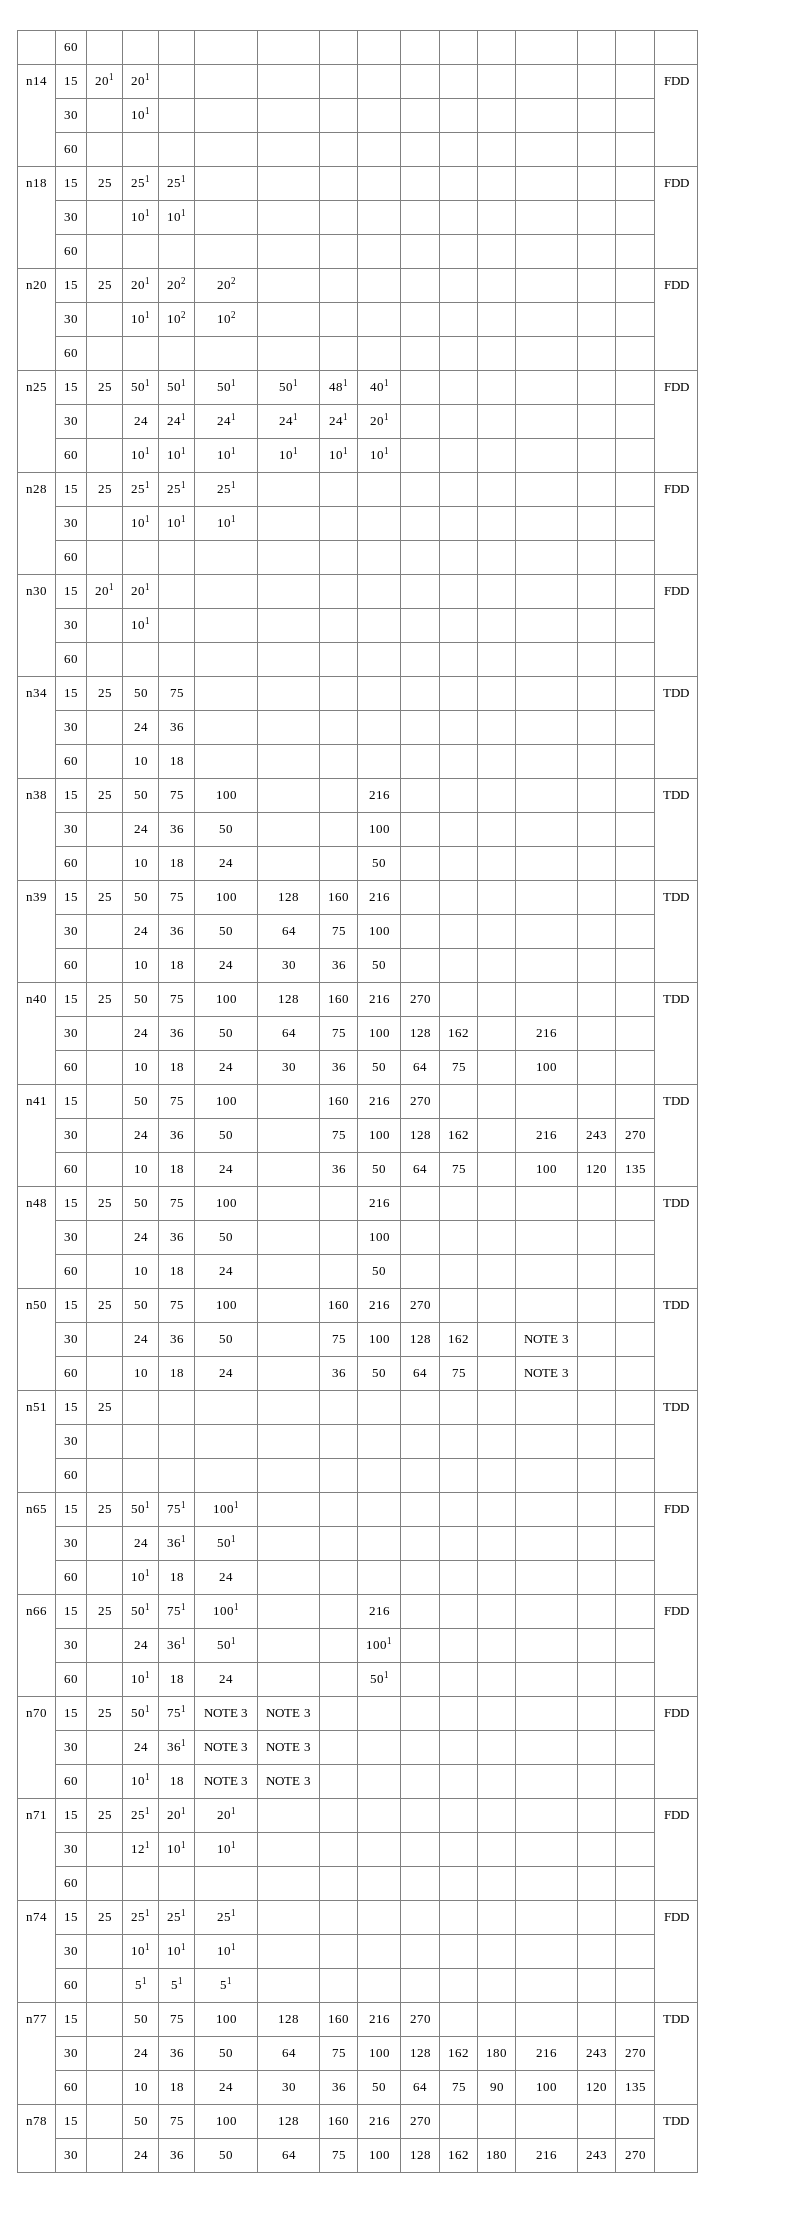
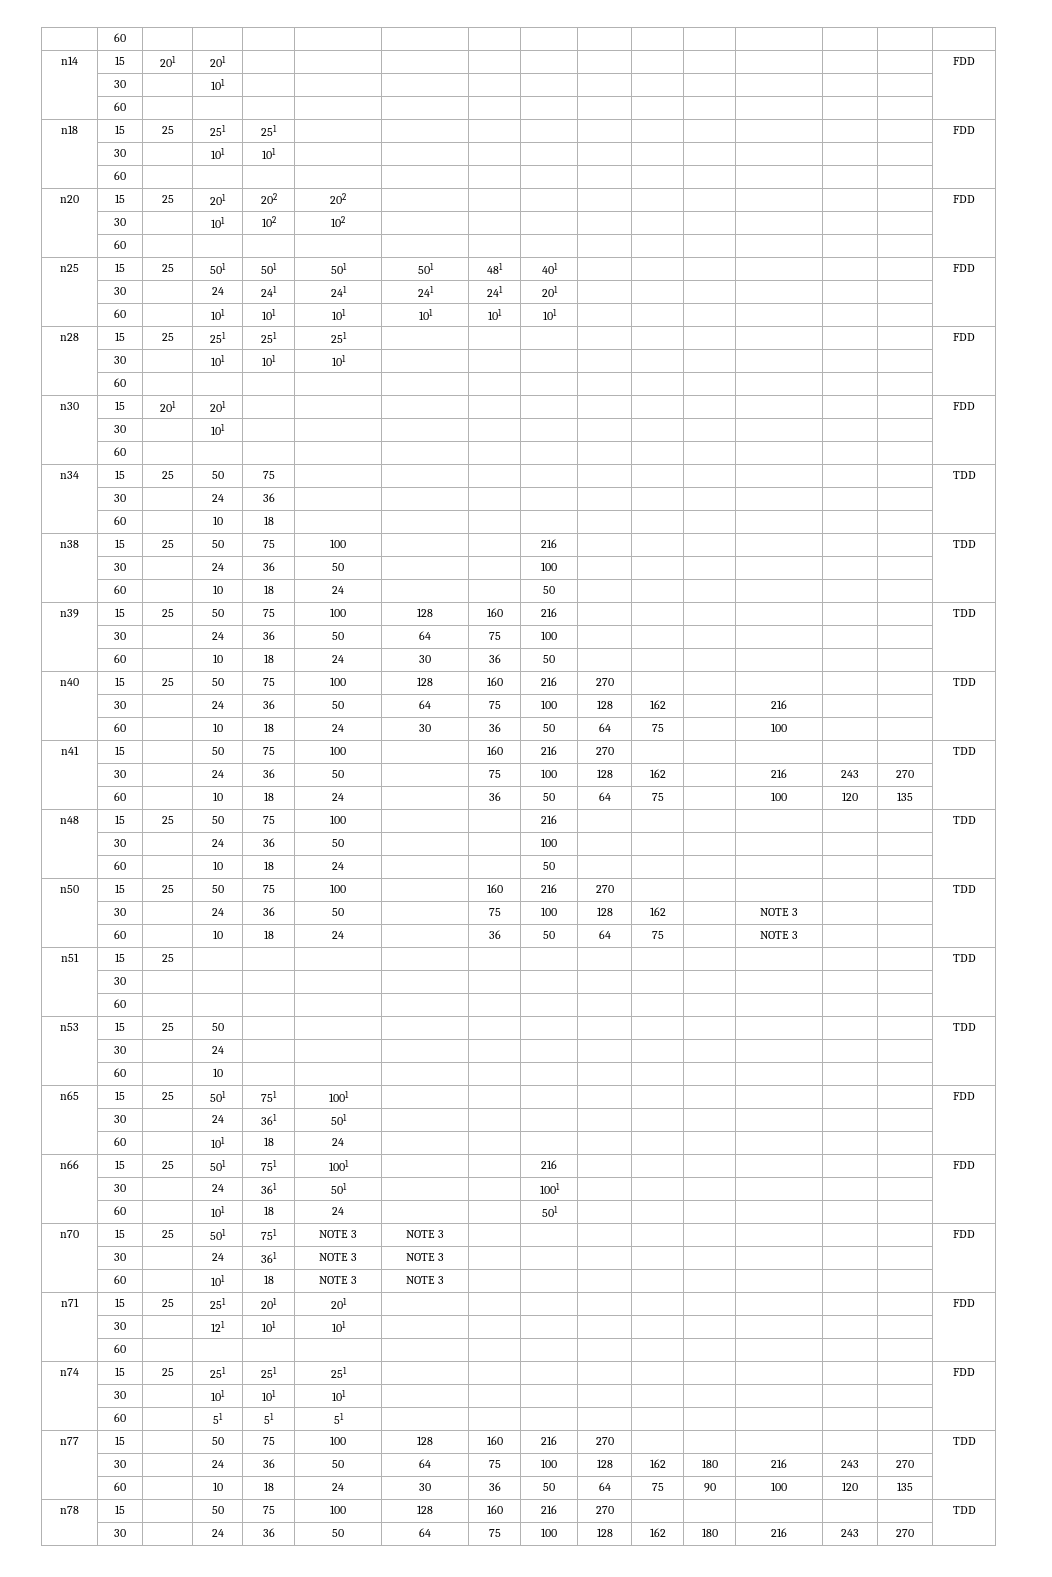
+ n53 | 15 | 25 | 50 | | | | | | | | | | | | TDD
+ | 30 | | 24 | | | | | | | | | | | |
+ | 60 | | 10 | | | | | | | | | | | |

